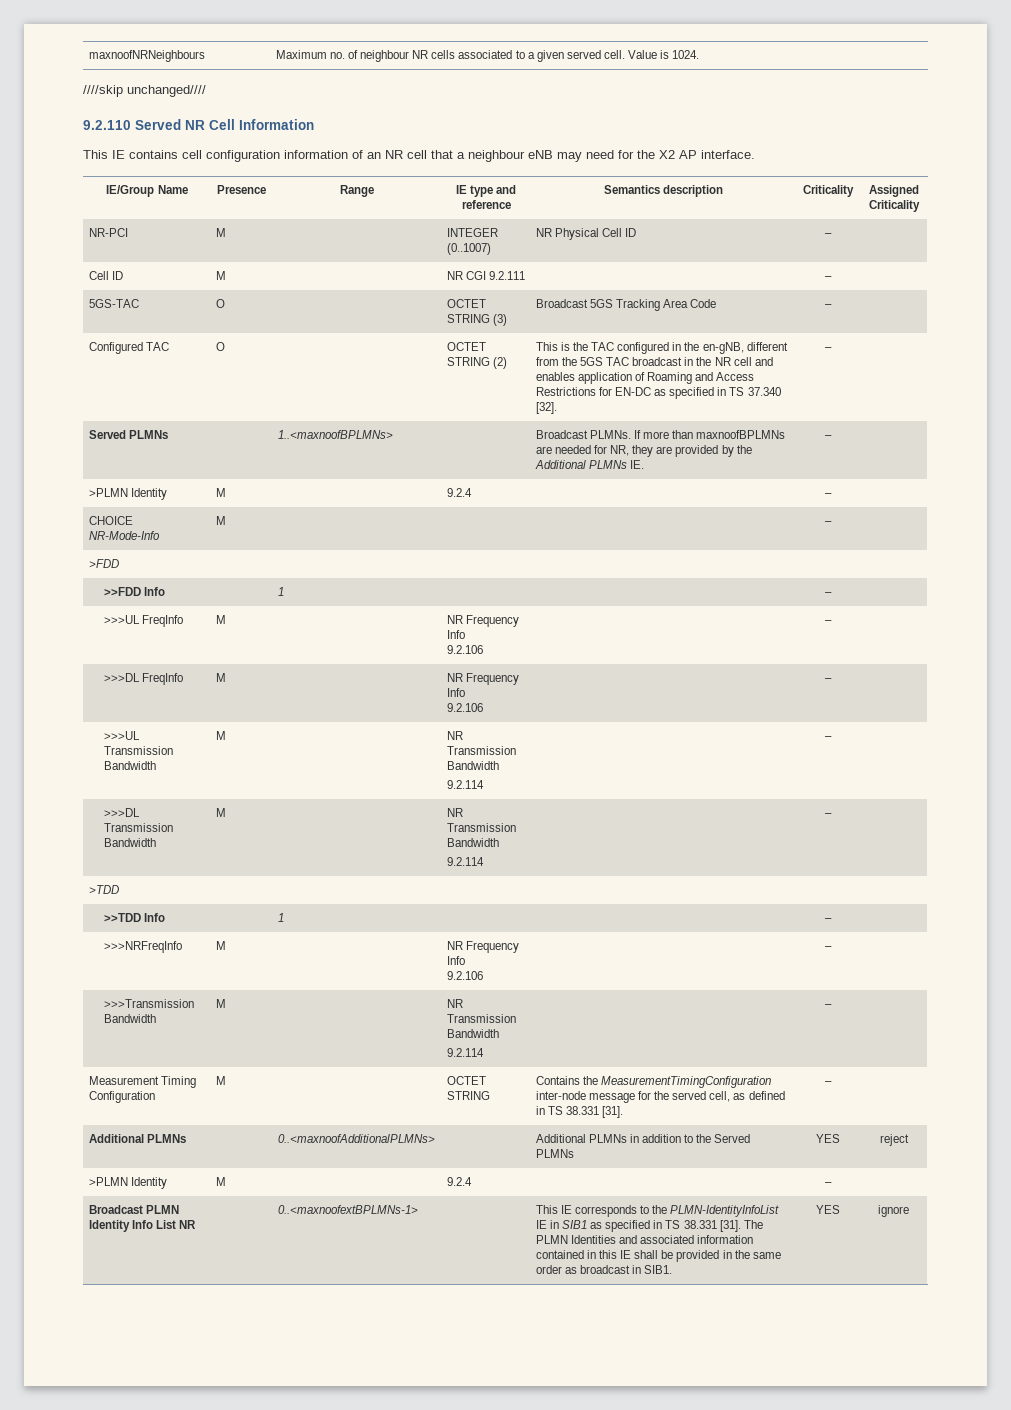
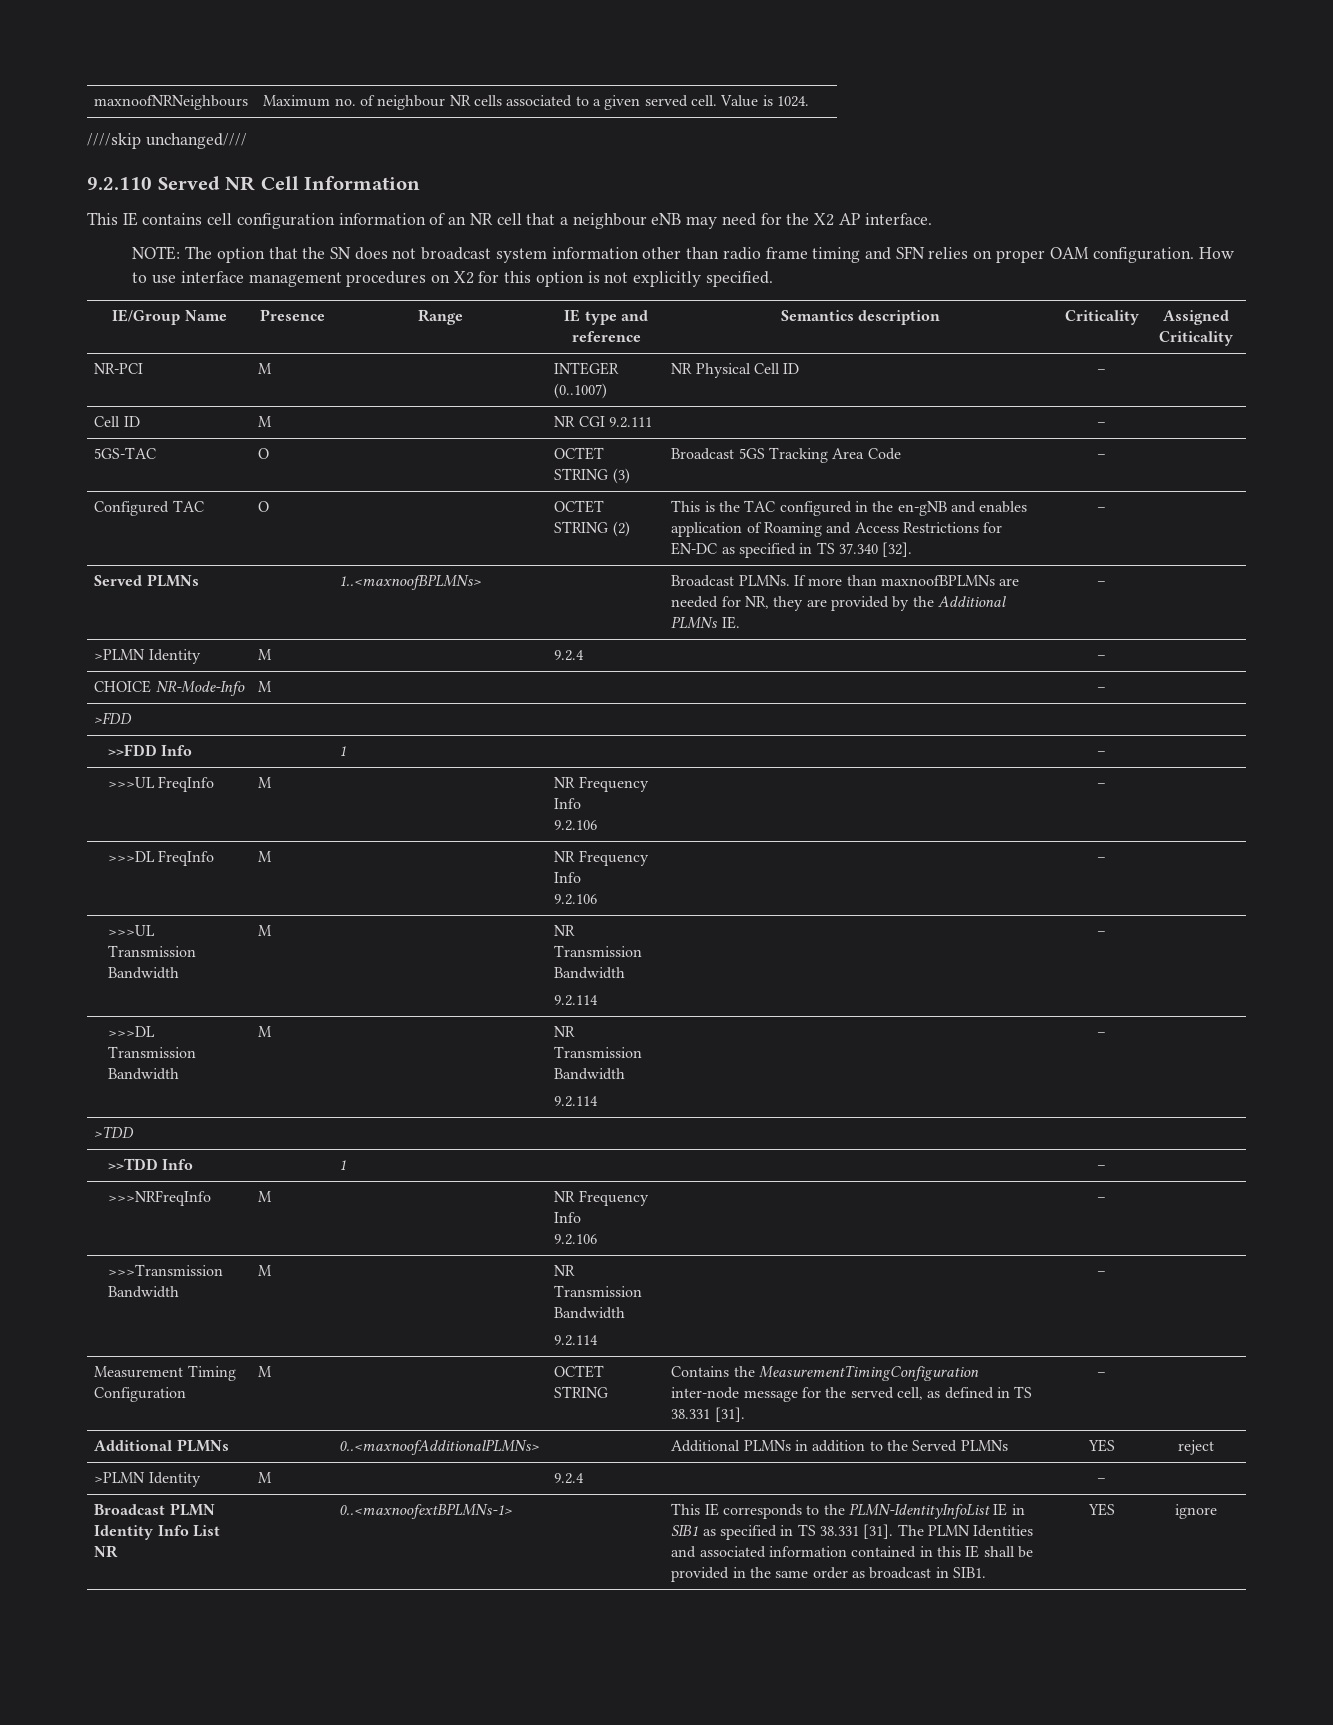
+ NOTE: The option that the SN does not broadcast system information other than radio frame timing and SFN relies on proper OAM configuration. How to use interface management procedures on X2 for this option is not explicitly specified.
- This is the TAC configured in the en-gNB, different from the 5GS TAC broadcast in the NR cell and enables application of Roaming and Access Restrictions for EN-DC as specified in TS 37.340 [32].
+ This is the TAC configured in the en-gNB and enables application of Roaming and Access Restrictions for EN-DC as specified in TS 37.340 [32].

